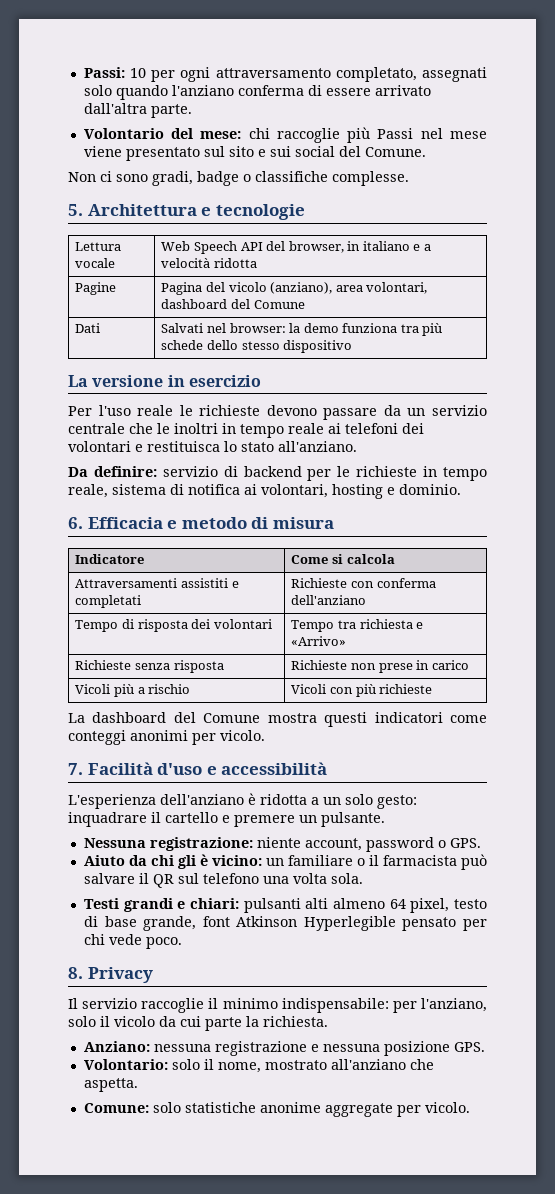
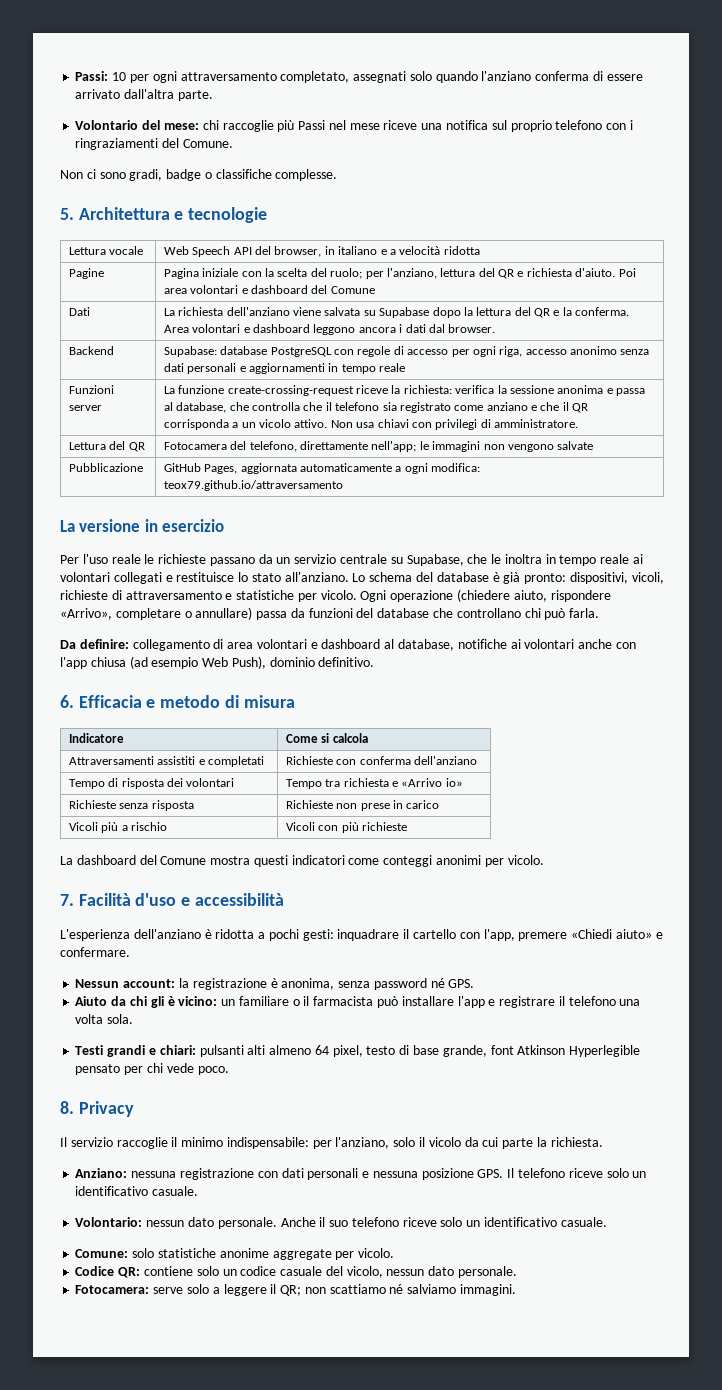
- Volontario del mese: chi raccoglie più Passi nel mese viene presentato sul sito e sui social del Comune.
+ Volontario del mese: chi raccoglie più Passi nel mese riceve una notifica sul proprio telefono con i ringraziamenti del Comune.
- Pagine | Pagina del vicolo (anziano), area volontari, dashboard del Comune
- Dati | Salvati nel browser: la demo funziona tra più schede dello stesso dispositivo
+ Pagine | Pagina iniziale con la scelta del ruolo; per l'anziano, lettura del QR e richiesta d'aiuto. Poi area volontari e dashboard del Comune
+ Dati | La richiesta dell'anziano viene salvata su Supabase dopo la lettura del QR e la conferma. Area volontari e dashboard leggono ancora i dati dal browser.
+ Backend | Supabase: database PostgreSQL con regole di accesso per ogni riga, accesso anonimo senza dati personali e aggiornamenti in tempo reale
+ Funzioni server | La funzione create-crossing-request riceve la richiesta: verifica la sessione anonima e passa al database, che controlla che il telefono sia registrato come anziano e che il QR corrisponda a un vicolo attivo. Non usa chiavi con privilegi di amministratore.
+ Lettura del QR | Fotocamera del telefono, direttamente nell'app; le immagini non vengono salvate
+ Pubblicazione | GitHub Pages, aggiornata automaticamente a ogni modifica: teox79.github.io/attraversamento
- Per l'uso reale le richieste devono passare da un servizio centrale che le inoltri in tempo reale ai telefoni dei volontari e restituisca lo stato all'anziano.
- Da definire: servizio di backend per le richieste in tempo reale, sistema di notifica ai volontari, hosting e dominio.
+ Per l'uso reale le richieste passano da un servizio centrale su Supabase, che le inoltra in tempo reale ai volontari collegati e restituisce lo stato all'anziano. Lo schema del database è già pronto: dispositivi, vicoli, richieste di attraversamento e statistiche per vicolo. Ogni operazione (chiedere aiuto, rispondere «Arrivo», completare o annullare) passa da funzioni del database che controllano chi può farla.
+ Da definire: collegamento di area volontari e dashboard al database, notifiche ai volontari anche con l'app chiusa (ad esempio Web Push), dominio definitivo.
- Tempo di risposta dei volontari | Tempo tra richiesta e «Arrivo»
+ Tempo di risposta dei volontari | Tempo tra richiesta e «Arrivo io»
- L'esperienza dell'anziano è ridotta a un solo gesto: inquadrare il cartello e premere un pulsante.
- Nessuna registrazione: niente account, password o GPS.
+ L'esperienza dell'anziano è ridotta a pochi gesti: inquadrare il cartello con l'app, premere «Chiedi aiuto» e confermare.
+ Nessun account: la registrazione è anonima, senza password né GPS.
- Aiuto da chi gli è vicino: un familiare o il farmacista può salvare il QR sul telefono una volta sola.
+ Aiuto da chi gli è vicino: un familiare o il farmacista può installare l'app e registrare il telefono una volta sola.
- Anziano: nessuna registrazione e nessuna posizione GPS.
- Volontario: solo il nome, mostrato all'anziano che aspetta.
+ Anziano: nessuna registrazione con dati personali e nessuna posizione GPS. Il telefono riceve solo un identificativo casuale.
+ Volontario: nessun dato personale. Anche il suo telefono riceve solo un identificativo casuale.
+ Codice QR: contiene solo un codice casuale del vicolo, nessun dato personale.
+ Fotocamera: serve solo a leggere il QR; non scattiamo né salviamo immagini.

